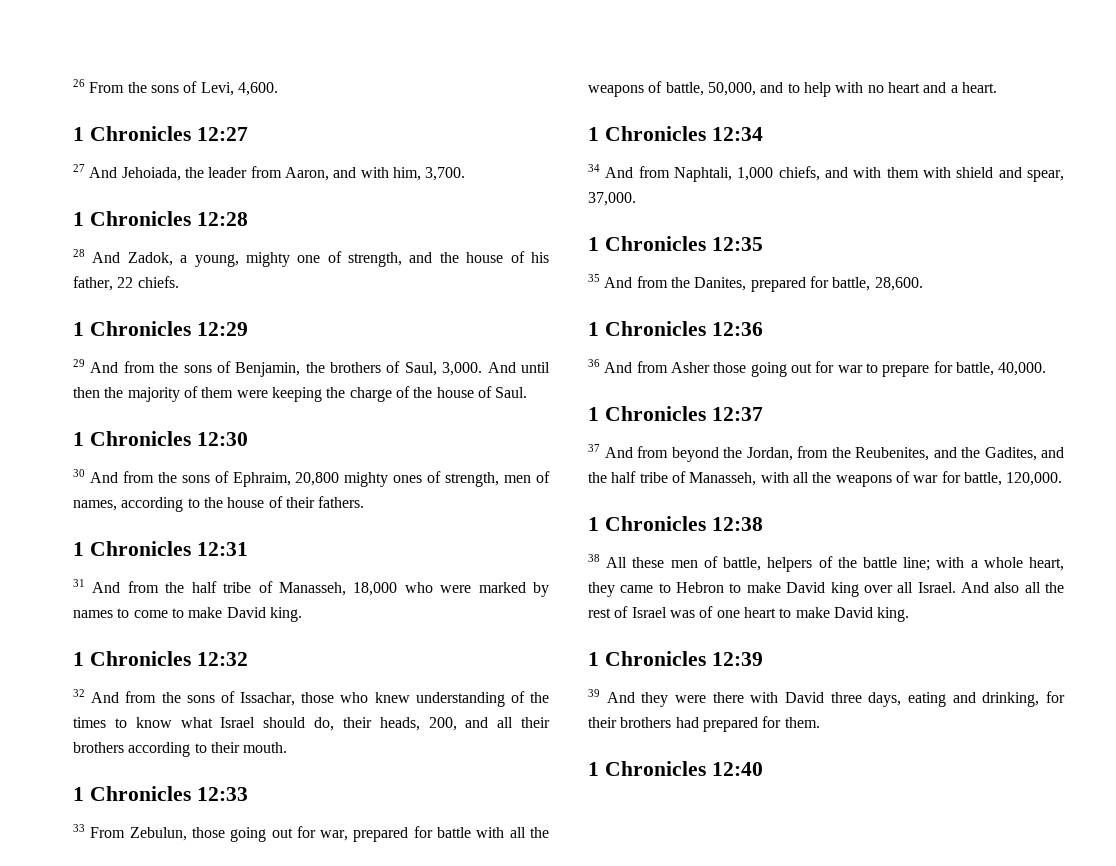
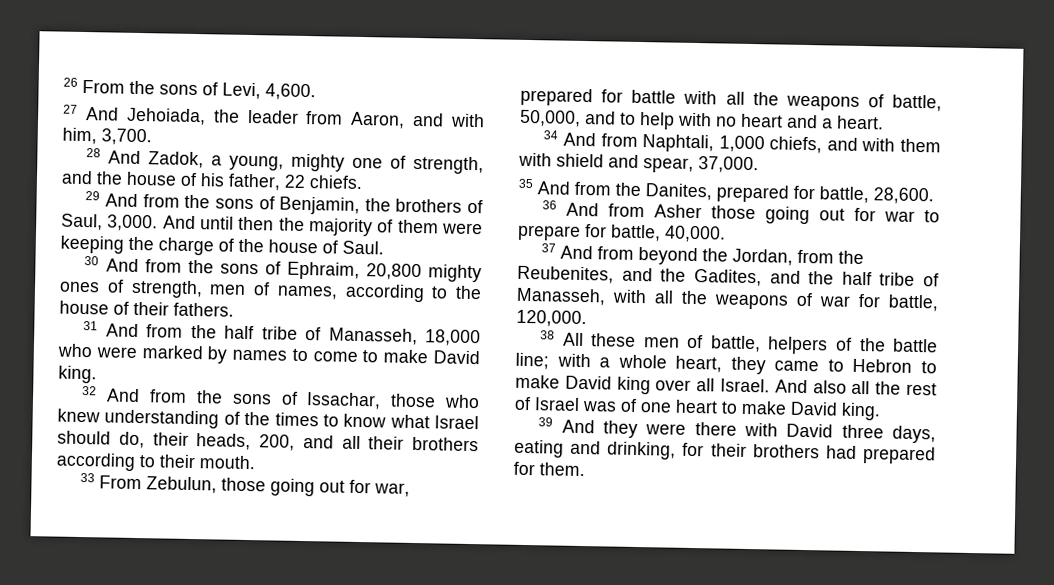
- 1 Chronicles 12:27
- 1 Chronicles 12:28
- 1 Chronicles 12:29
- 1 Chronicles 12:30
- 1 Chronicles 12:31
- 1 Chronicles 12:32
- 1 Chronicles 12:33
- 1 Chronicles 12:34
- 1 Chronicles 12:35
- 1 Chronicles 12:36
- 1 Chronicles 12:37
- 1 Chronicles 12:38
- 1 Chronicles 12:39
- 1 Chronicles 12:40

